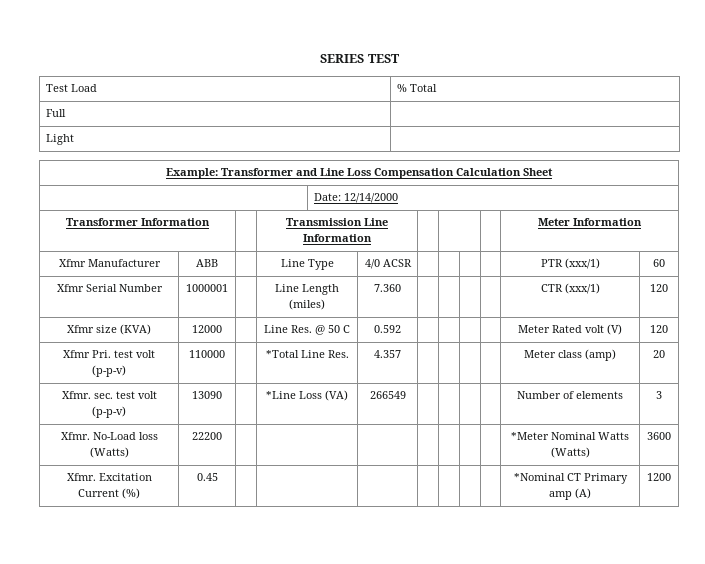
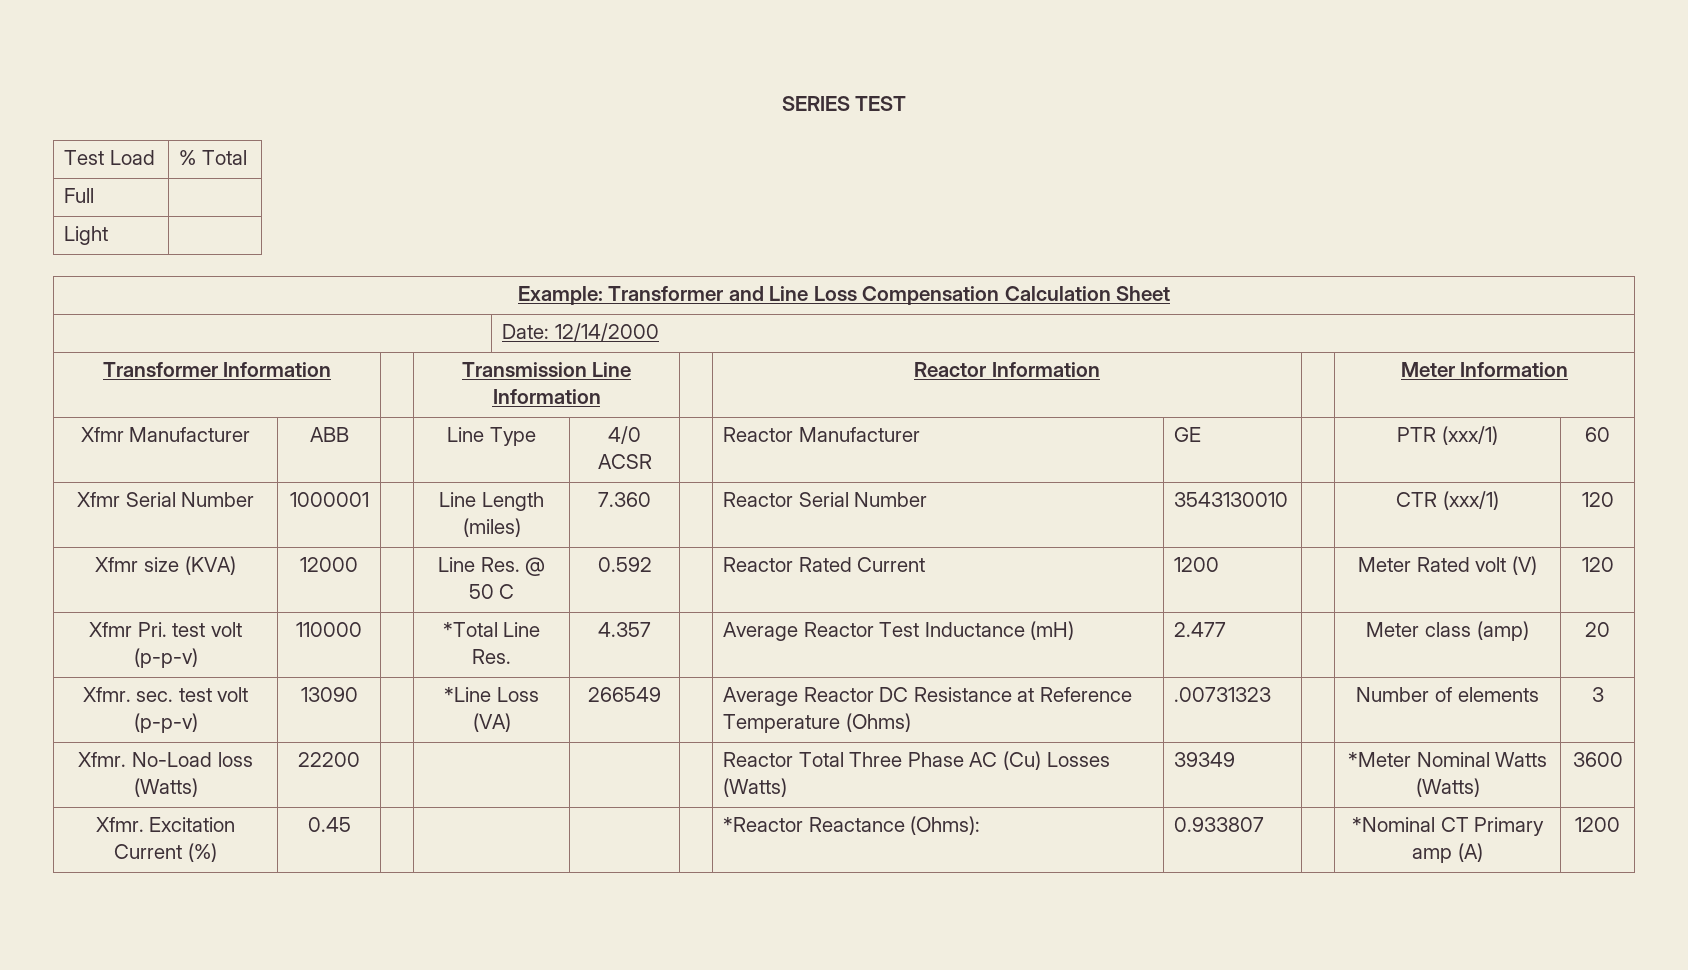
- Transformer Information | | Transmission Line Information | | | | Meter Information
+ Transformer Information | | Transmission Line Information | | Reactor Information | | Meter Information
- Xfmr Manufacturer | ABB | | Line Type | 4/0 ACSR | | | | | PTR (xxx/1) | 60
+ Xfmr Manufacturer | ABB | | Line Type | 4/0 ACSR | | Reactor Manufacturer | GE | | PTR (xxx/1) | 60
- Xfmr Serial Number | 1000001 | | Line Length (miles) | 7.360 | | | | | CTR (xxx/1) | 120
+ Xfmr Serial Number | 1000001 | | Line Length (miles) | 7.360 | | Reactor Serial Number | 3543130010 | | CTR (xxx/1) | 120
- Xfmr size (KVA) | 12000 | | Line Res. @ 50 C | 0.592 | | | | | Meter Rated volt (V) | 120
+ Xfmr size (KVA) | 12000 | | Line Res. @ 50 C | 0.592 | | Reactor Rated Current | 1200 | | Meter Rated volt (V) | 120
- Xfmr Pri. test volt (p-p-v) | 110000 | | *Total Line Res. | 4.357 | | | | | Meter class (amp) | 20
+ Xfmr Pri. test volt (p-p-v) | 110000 | | *Total Line Res. | 4.357 | | Average Reactor Test Inductance (mH) | 2.477 | | Meter class (amp) | 20
- Xfmr. sec. test volt (p-p-v) | 13090 | | *Line Loss (VA) | 266549 | | | | | Number of elements | 3
+ Xfmr. sec. test volt (p-p-v) | 13090 | | *Line Loss (VA) | 266549 | | Average Reactor DC Resistance at Reference Temperature (Ohms) | .00731323 | | Number of elements | 3
- Xfmr. No-Load loss (Watts) | 22200 | | | | | | | | *Meter Nominal Watts (Watts) | 3600
+ Xfmr. No-Load loss (Watts) | 22200 | | | | | Reactor Total Three Phase AC (Cu) Losses (Watts) | 39349 | | *Meter Nominal Watts (Watts) | 3600
- Xfmr. Excitation Current (%) | 0.45 | | | | | | | | *Nominal CT Primary amp (A) | 1200
+ Xfmr. Excitation Current (%) | 0.45 | | | | | *Reactor Reactance (Ohms): | 0.933807 | | *Nominal CT Primary amp (A) | 1200

